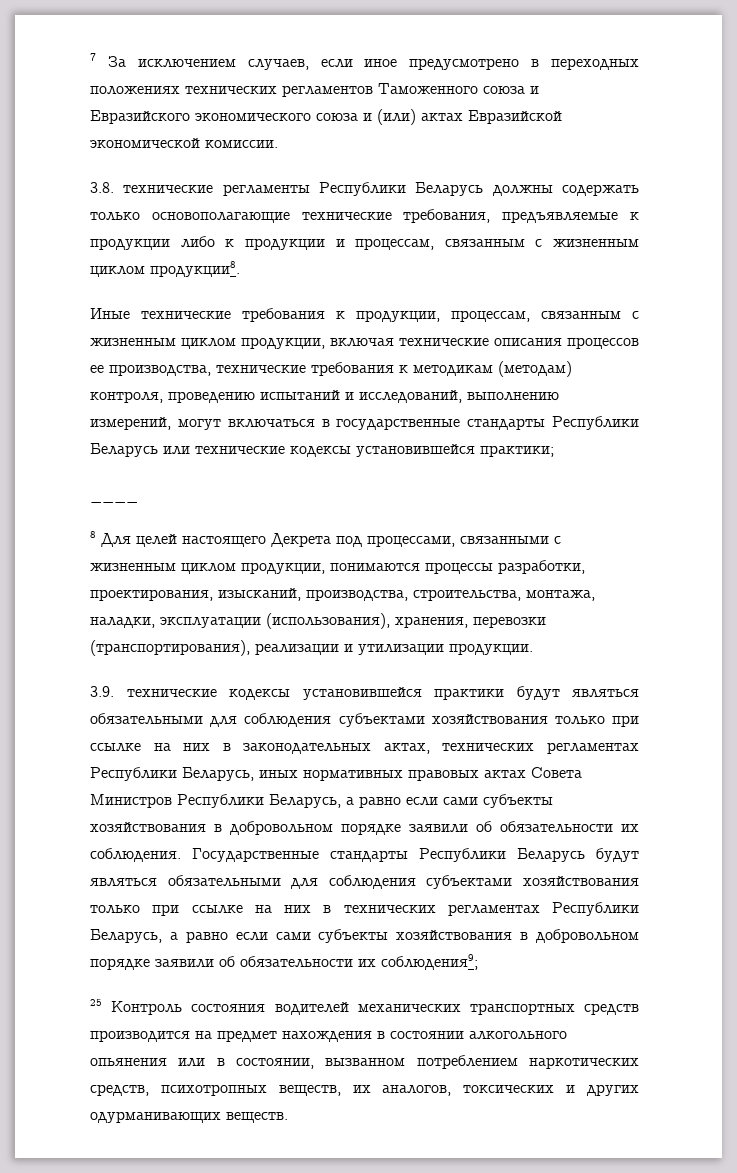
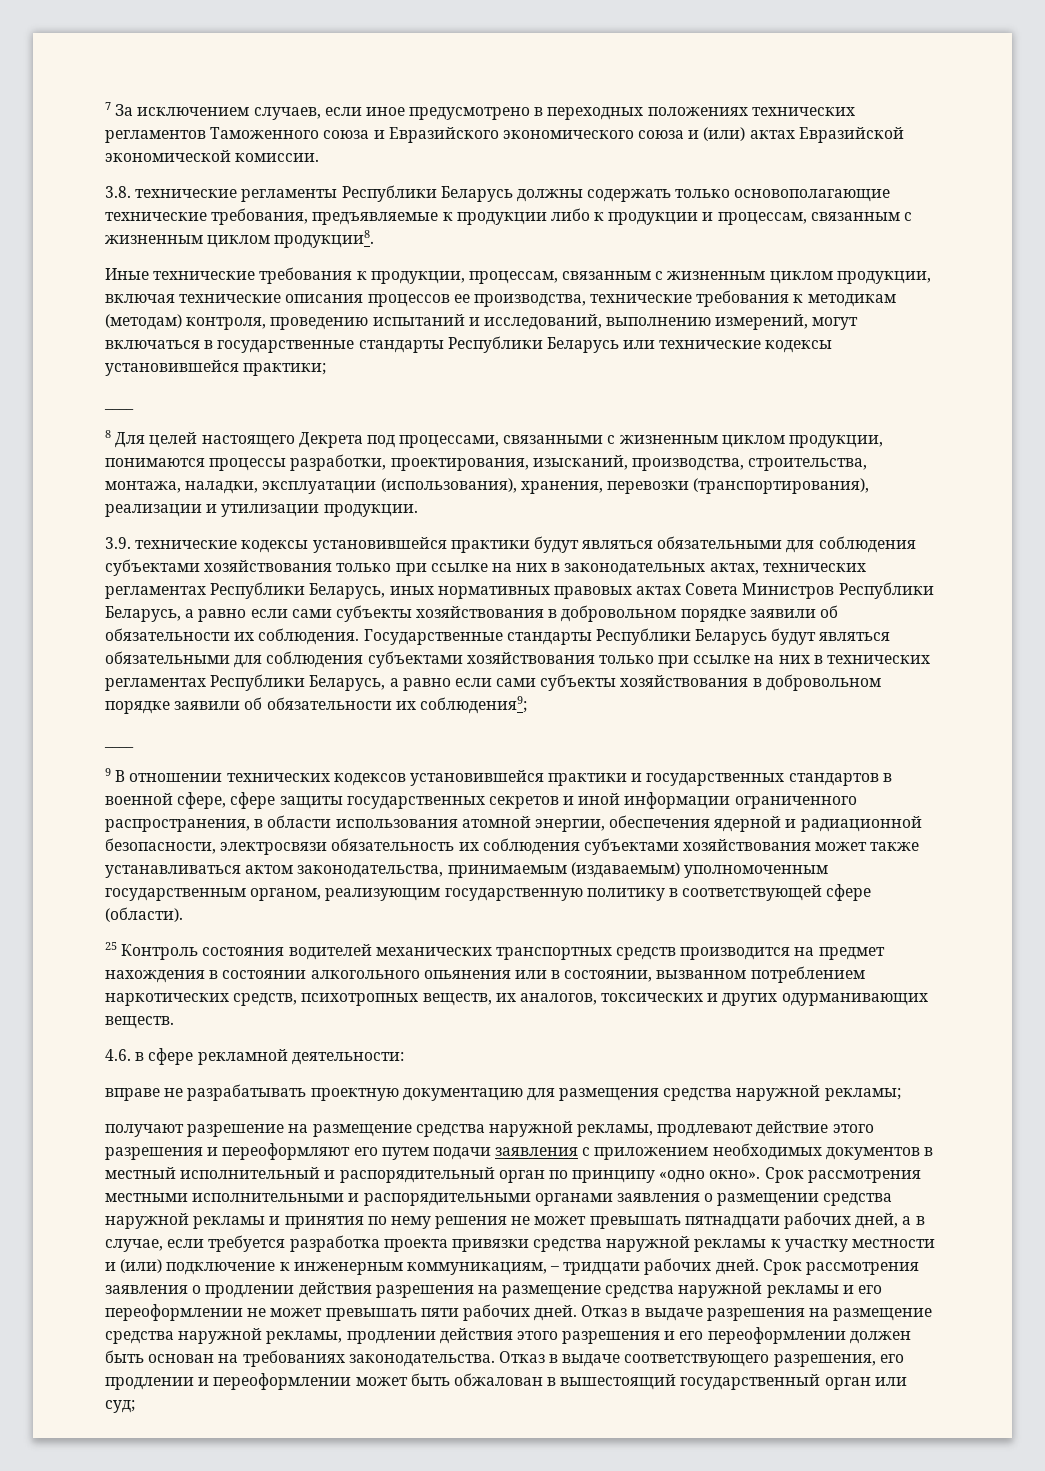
  Государственные стандарты Республики Беларусь будут являться обязательными для соблюдения субъектами хозяйствования только при ссылке на них в технических регламентах Республики Беларусь, а равно если сами субъекты хозяйствования в добровольном порядке заявили об обязательности их соблюдения9;
+ ____
+ 9 В отношении технических кодексов установившейся практики и государственных стандартов в военной сфере, сфере защиты государственных секретов и иной информации ограниченного распространения, в области использования атомной энергии, обеспечения ядерной и радиационной безопасности, электросвязи обязательность их соблюдения субъектами хозяйствования может также устанавливаться актом законодательства, принимаемым (издаваемым) уполномоченным государственным органом, реализующим государственную политику в соответствующей сфере (области).
+ 4.6. в сфере рекламной деятельности:
+ вправе не разрабатывать проектную документацию для размещения средства наружной рекламы;
+ получают разрешение на размещение средства наружной рекламы, продлевают действие этого разрешения и переоформляют его путем подачи заявления с приложением необходимых документов в местный исполнительный и распорядительный орган по принципу «одно окно». Срок рассмотрения местными исполнительными и распорядительными органами заявления о размещении средства наружной рекламы и принятия по нему решения не может превышать пятнадцати рабочих дней, а в случае, если требуется разработка проекта привязки средства наружной рекламы к участку местности и (или) подключение к инженерным коммуникациям, – тридцати рабочих дней. Срок рассмотрения заявления о продлении действия разрешения на размещение средства наружной рекламы и его переоформлении не может превышать пяти рабочих дней. Отказ в выдаче разрешения на размещение средства наружной рекламы, продлении действия этого разрешения и его переоформлении должен быть основан на требованиях законодательства. Отказ в выдаче соответствующего разрешения, его продлении и переоформлении может быть обжалован в вышестоящий государственный орган или суд;

